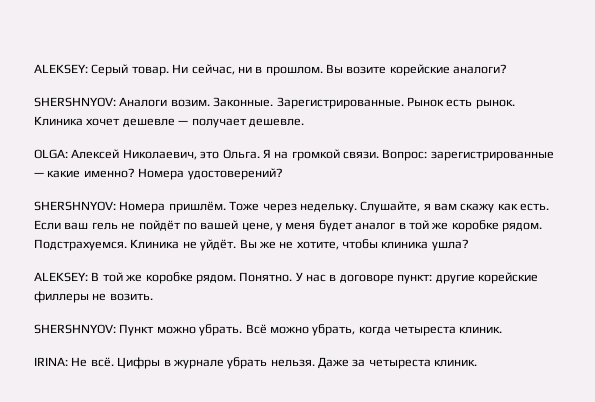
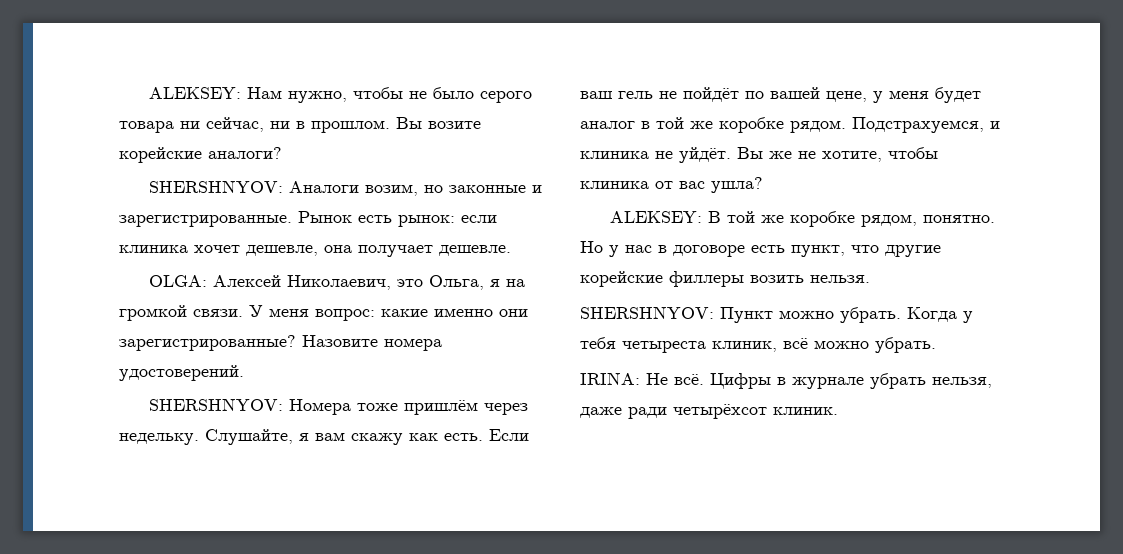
- ALEKSEY: Серый товар. Ни сейчас, ни в прошлом.
+ ALEKSEY: Нам нужно, чтобы не было серого товара ни сейчас, ни в прошлом.
- SHERSHNYOV: Аналоги возим. Законные. Зарегистрированные. Рынок есть рынок. Клиника хочет дешевле — получает дешевле.
+ SHERSHNYOV: Аналоги возим, но законные и зарегистрированные. Рынок есть рынок: если клиника хочет дешевле, она получает дешевле.
- OLGA: Алексей Николаевич, это Ольга. Я на громкой связи.
+ OLGA: Алексей Николаевич, это Ольга, я на громкой связи.
- Вопрос: зарегистрированные — какие именно? Номера удостоверений?
+ У меня вопрос: какие именно они зарегистрированные? Назовите номера удостоверений.
- SHERSHNYOV: Номера пришлём. Тоже через недельку.
+ SHERSHNYOV: Номера тоже пришлём через недельку.
- Подстрахуемся. Клиника не уйдёт.
+ Подстрахуемся, и клиника не уйдёт.
- Вы же не хотите, чтобы клиника ушла?
+ Вы же не хотите, чтобы клиника от вас ушла?
- ALEKSEY: В той же коробке рядом. Понятно. У нас в договоре пункт: другие корейские филлеры не возить.
+ ALEKSEY: В той же коробке рядом, понятно. Но у нас в договоре есть пункт, что другие корейские филлеры возить нельзя.
- Всё можно убрать, когда четыреста клиник.
+ Когда у тебя четыреста клиник, всё можно убрать.
- Цифры в журнале убрать нельзя. Даже за четыреста клиник.
+ Цифры в журнале убрать нельзя, даже ради четырёхсот клиник.

